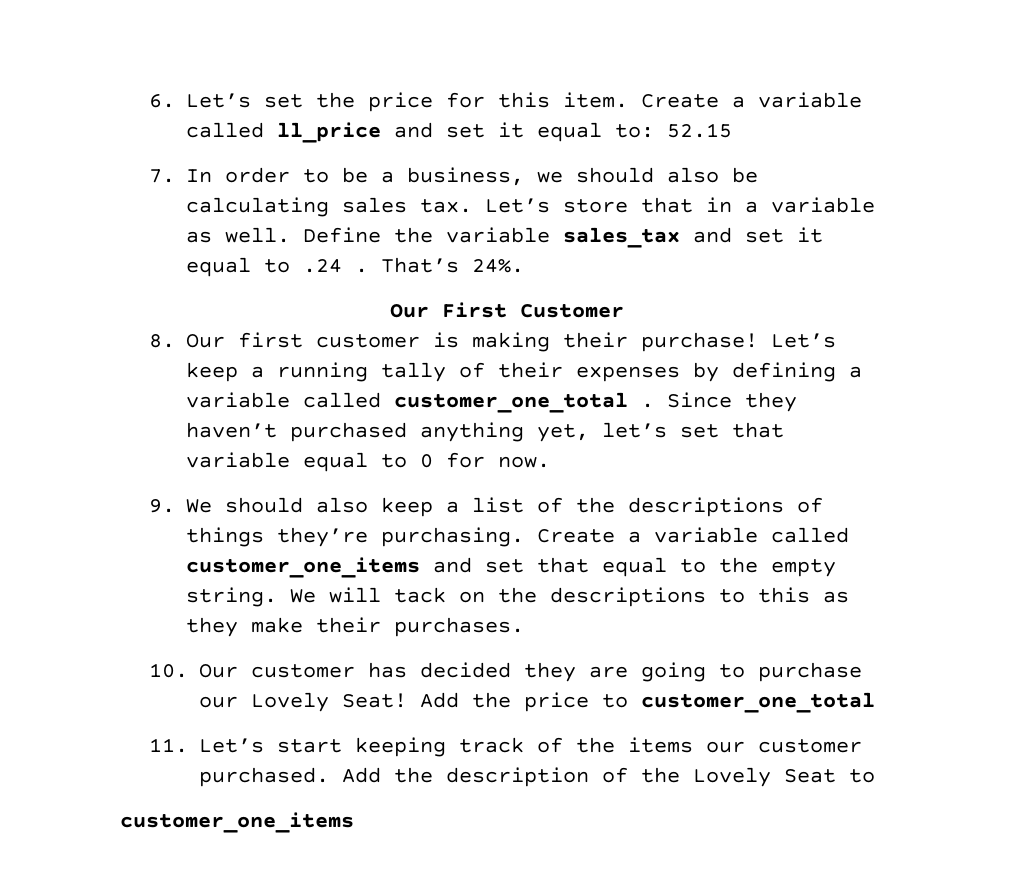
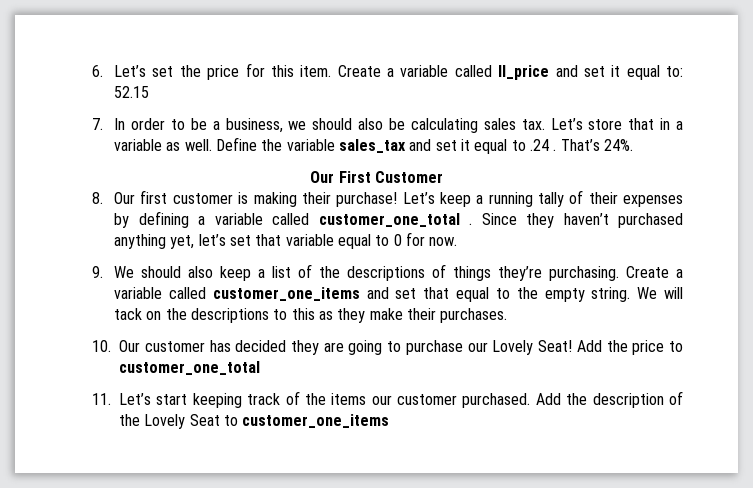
- Add the description of the Lovely Seat to
- customer_one_items
+ Add the description of the Lovely Seat to customer_one_items

